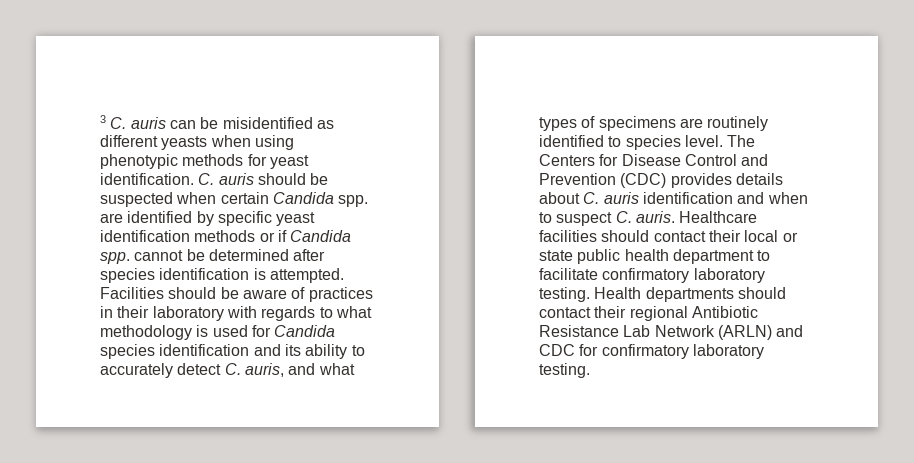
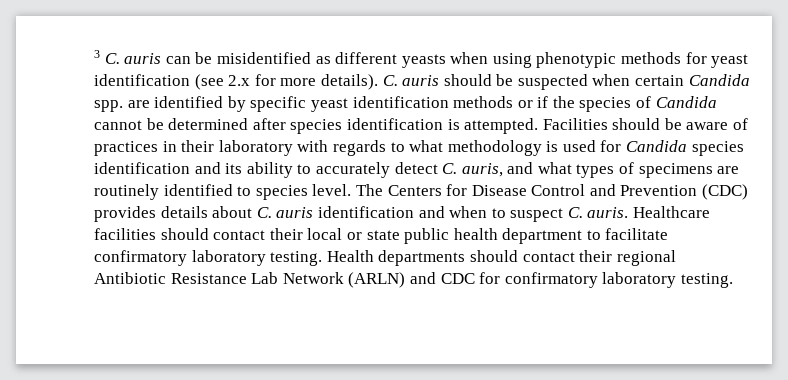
- 3 C. auris can be misidentified as different yeasts when using phenotypic methods for yeast identification.
+ 3 C. auris can be misidentified as different yeasts when using phenotypic methods for yeast identification (see 2.x for more details).
- C. auris should be suspected when certain Candida spp. are identified by specific yeast identification methods or if Candida spp. cannot be determined after species identification is attempted.
+ C. auris should be suspected when certain Candida spp. are identified by specific yeast identification methods or if the species of Candida cannot be determined after species identification is attempted.

